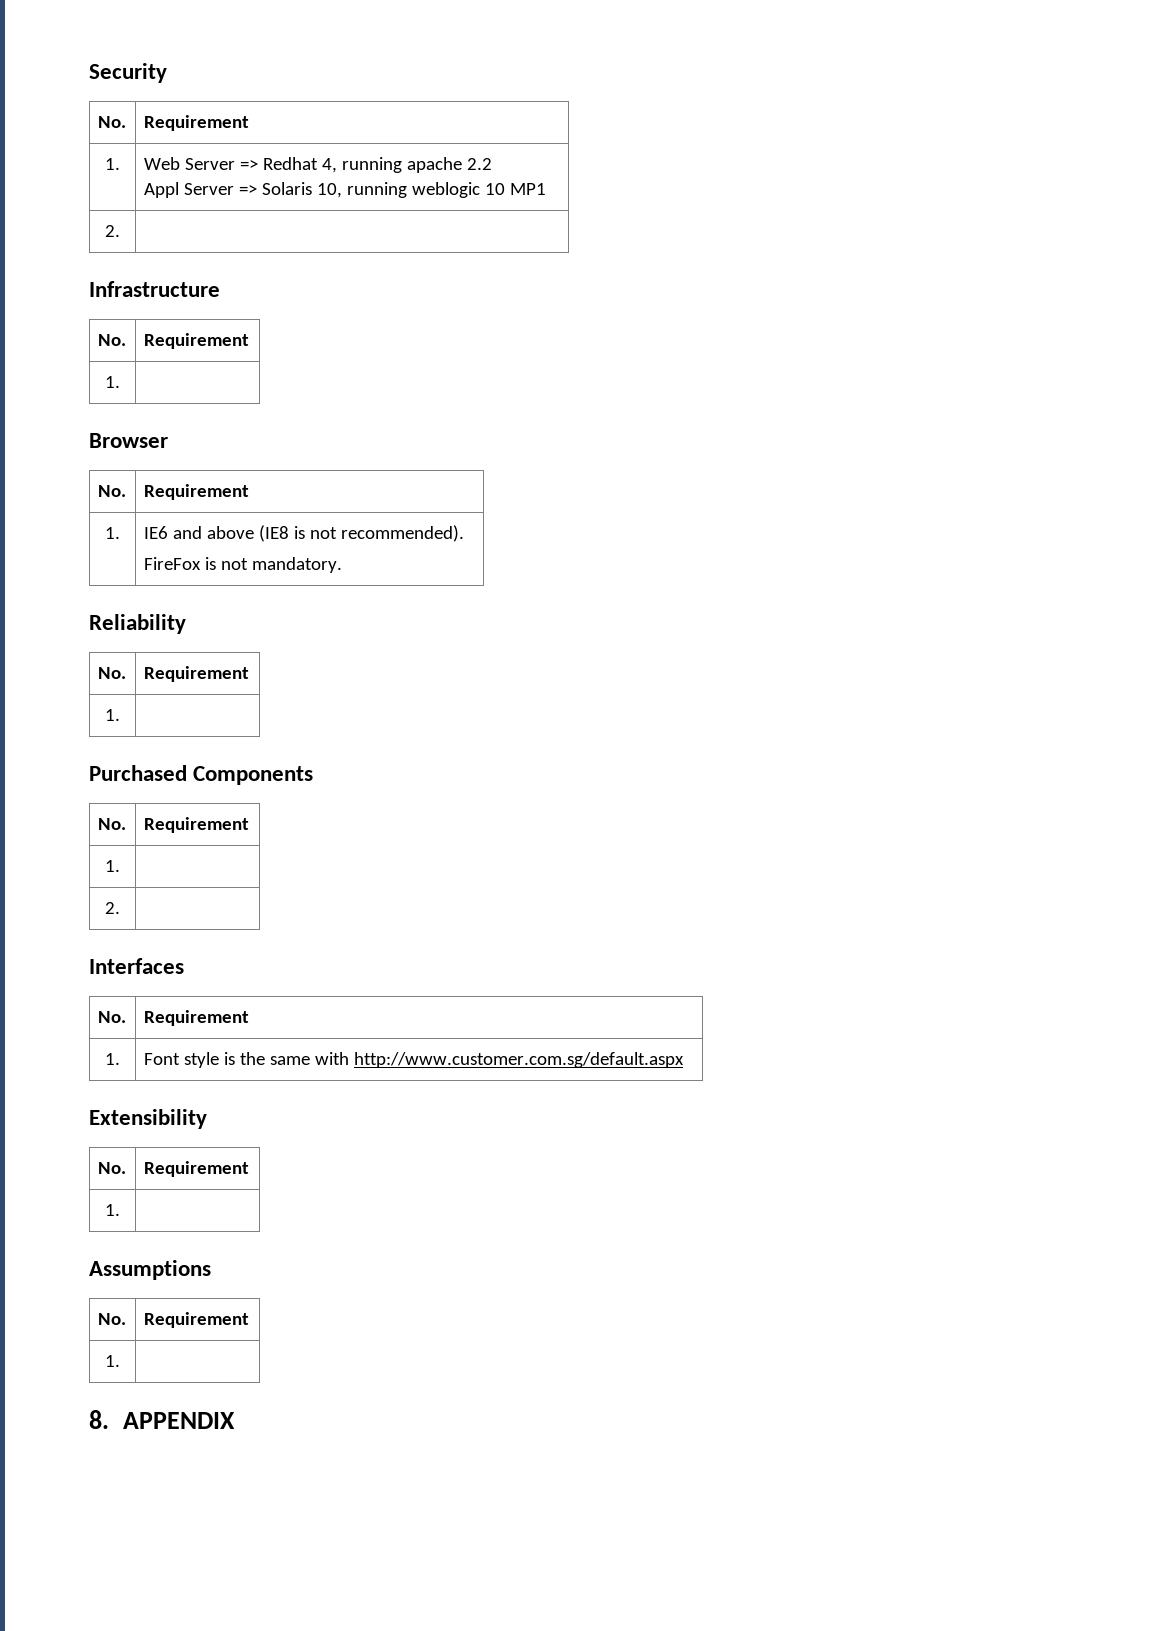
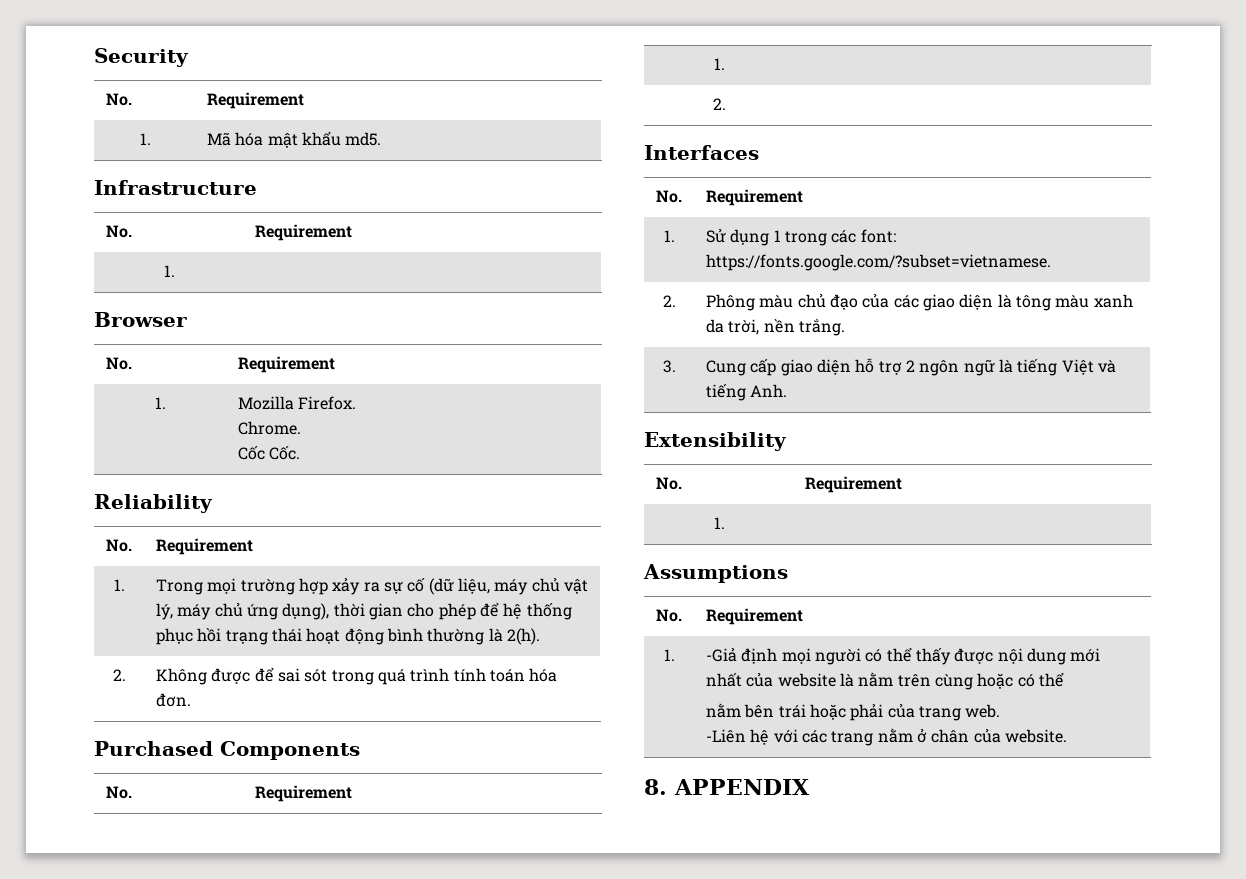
- 1. | Web Server => Redhat 4, running apache 2.2
- Appl Server => Solaris 10, running weblogic 10 MP1
- 2. |
+ 1. | Mã hóa mật khẩu md5.
- 1. | IE6 and above (IE8 is not recommended).
- FireFox is not mandatory.
+ 1. | Mozilla Firefox.
+ Chrome.
+ Cốc Cốc.
  Reliability
  No. | Requirement
- 1. |
+ 1. | Trong mọi trường hợp xảy ra sự cố (dữ liệu, máy chủ vật lý, máy chủ ứng dụng), thời gian cho phép để hệ thống phục hồi trạng thái hoạt động bình thường là 2(h).
+ 2. | Không được để sai sót trong quá trình tính toán hóa đơn.
- 1. | Font style is the same with http://www.customer.com.sg/default.aspx
+ 1. | Sử dụng 1 trong các font: https://fonts.google.com/?subset=vietnamese.
+ 2. | Phông màu chủ đạo của các giao diện là tông màu xanh da trời, nền trắng.
+ 3. | Cung cấp giao diện hỗ trợ 2 ngôn ngữ là tiếng Việt và tiếng Anh.
  Assumptions
  No. | Requirement
- 1. |
+ 1. | -Giả định mọi người có thể thấy được nội dung mới nhất của website là nằm trên cùng hoặc có thể
+ nằm bên trái hoặc phải của trang web.
+ -Liên hệ với các trang nằm ở chân của website.

